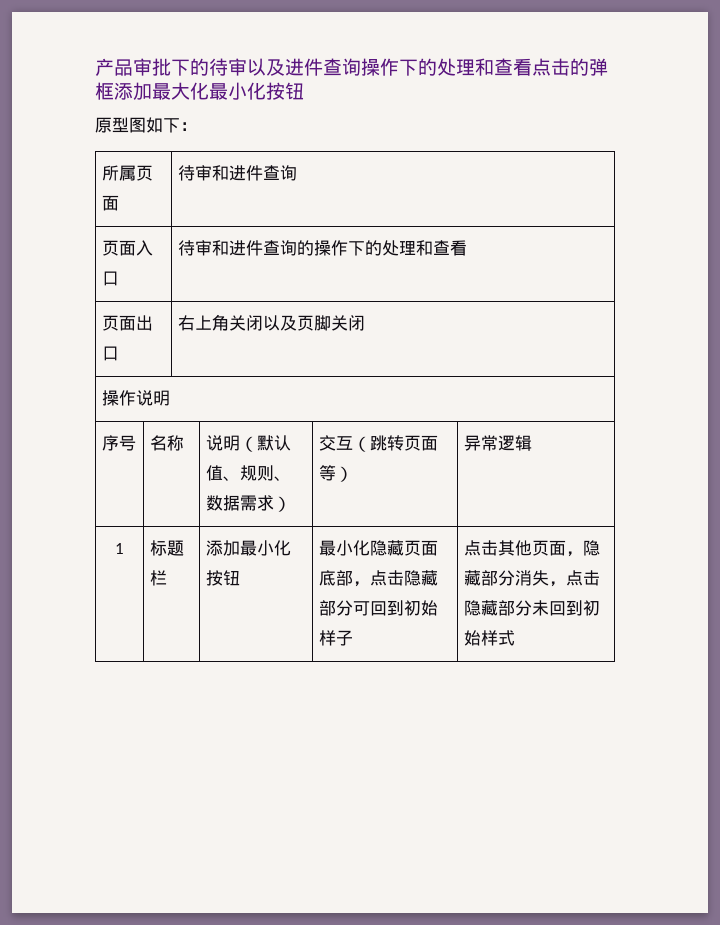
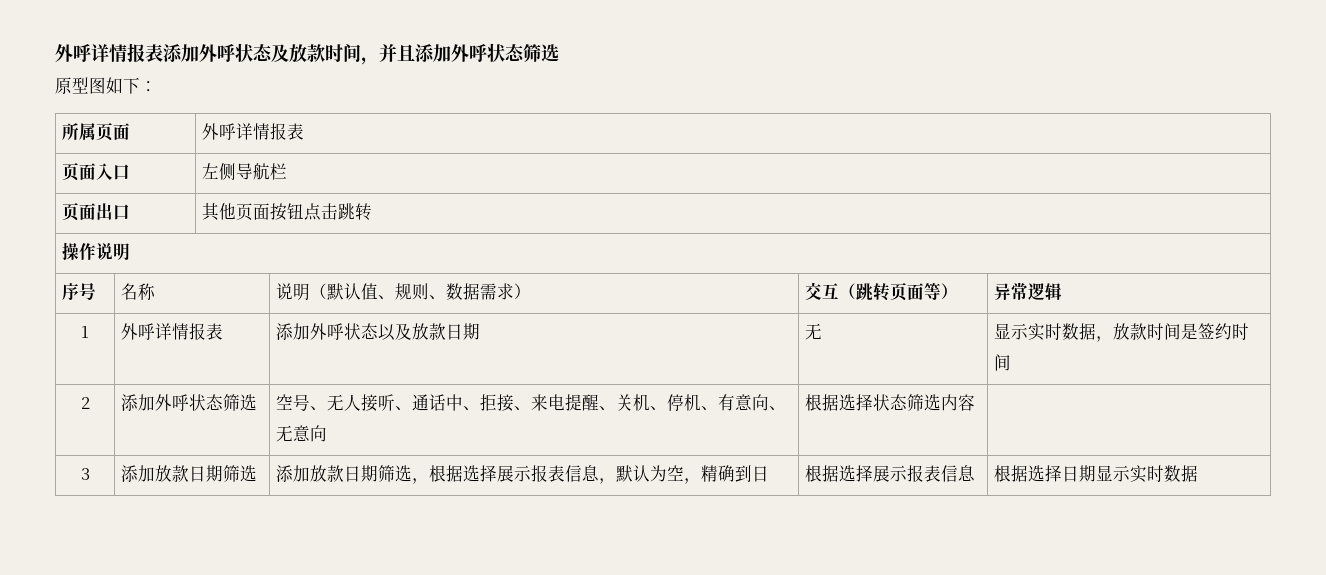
- 产品审批下的待审以及进件查询操作下的处理和查看点击的弹框添加最大化最小化按钮
+ 外呼详情报表添加外呼状态及放款时间，并且添加外呼状态筛选
- 所属页面 | 待审和进件查询
+ 所属页面 | 外呼详情报表
- 页面入口 | 待审和进件查询的操作下的处理和查看
- 页面出口 | 右上角关闭以及页脚关闭
+ 页面入口 | 左侧导航栏
+ 页面出口 | 其他页面按钮点击跳转
- 1 | 标题栏 | 添加最小化按钮 | 最小化隐藏页面底部，点击隐藏部分可回到初始样子 | 点击其他页面，隐藏部分消失，点击隐藏部分未回到初始样式
+ 1 | 外呼详情报表 | 添加外呼状态以及放款日期 | 无 | 显示实时数据，放款时间是签约时间
+ 2 | 添加外呼状态筛选 | 空号、无人接听、通话中、拒接、来电提醒、关机、停机、有意向、无意向 | 根据选择状态筛选内容 |
+ 3 | 添加放款日期筛选 | 添加放款日期筛选，根据选择展示报表信息，默认为空，精确到日 | 根据选择展示报表信息 | 根据选择日期显示实时数据

